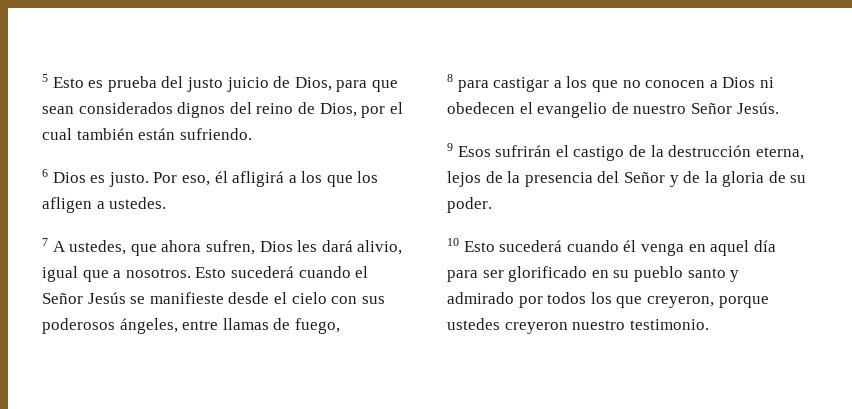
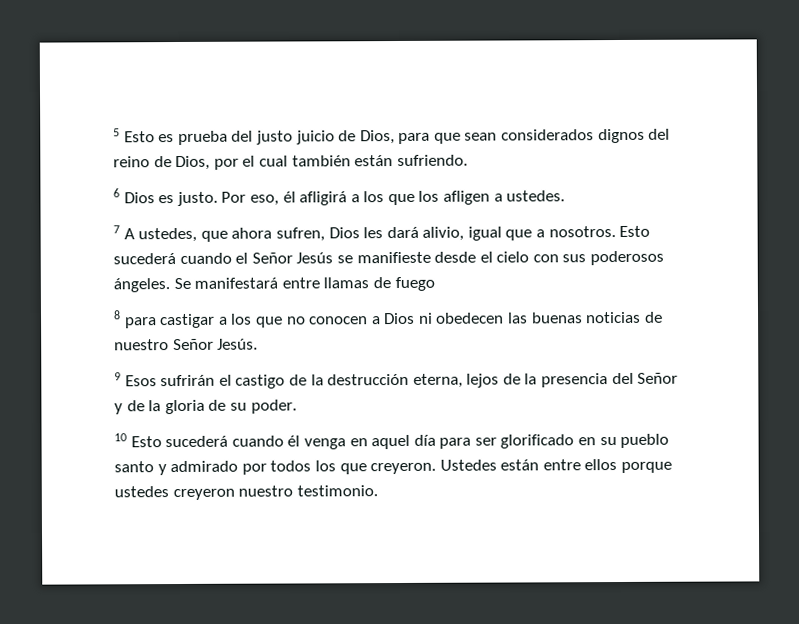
- Esto sucederá cuando el Señor Jesús se manifieste desde el cielo con sus poderosos ángeles, entre llamas de fuego,
+ Esto sucederá cuando el Señor Jesús se manifieste desde el cielo con sus poderosos ángeles. Se manifestará entre llamas de fuego
- 8 para castigar a los que no conocen a Dios ni obedecen el evangelio de nuestro Señor Jesús.
+ 8 para castigar a los que no conocen a Dios ni obedecen las buenas noticias de nuestro Señor Jesús.
- 10 Esto sucederá cuando él venga en aquel día para ser glorificado en su pueblo santo y admirado por todos los que creyeron, porque ustedes creyeron nuestro testimonio.
+ 10 Esto sucederá cuando él venga en aquel día para ser glorificado en su pueblo santo y admirado por todos los que creyeron. Ustedes están entre ellos porque ustedes creyeron nuestro testimonio.

